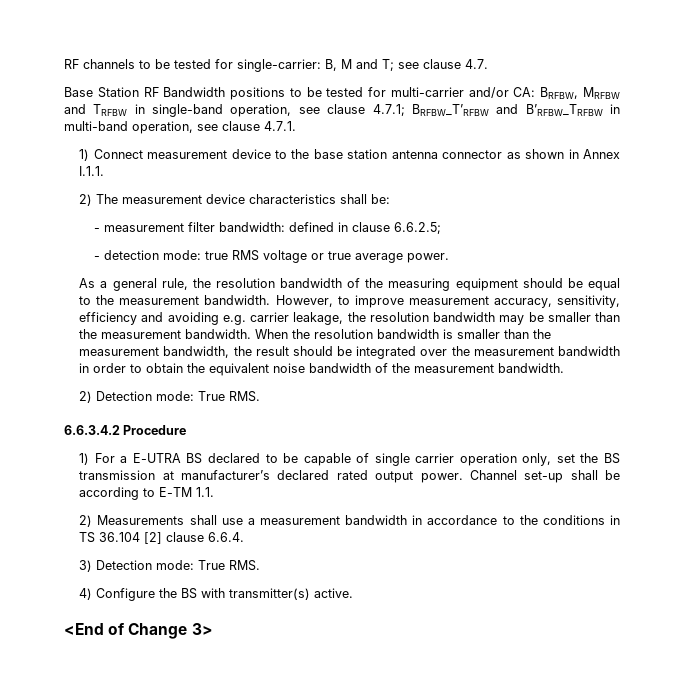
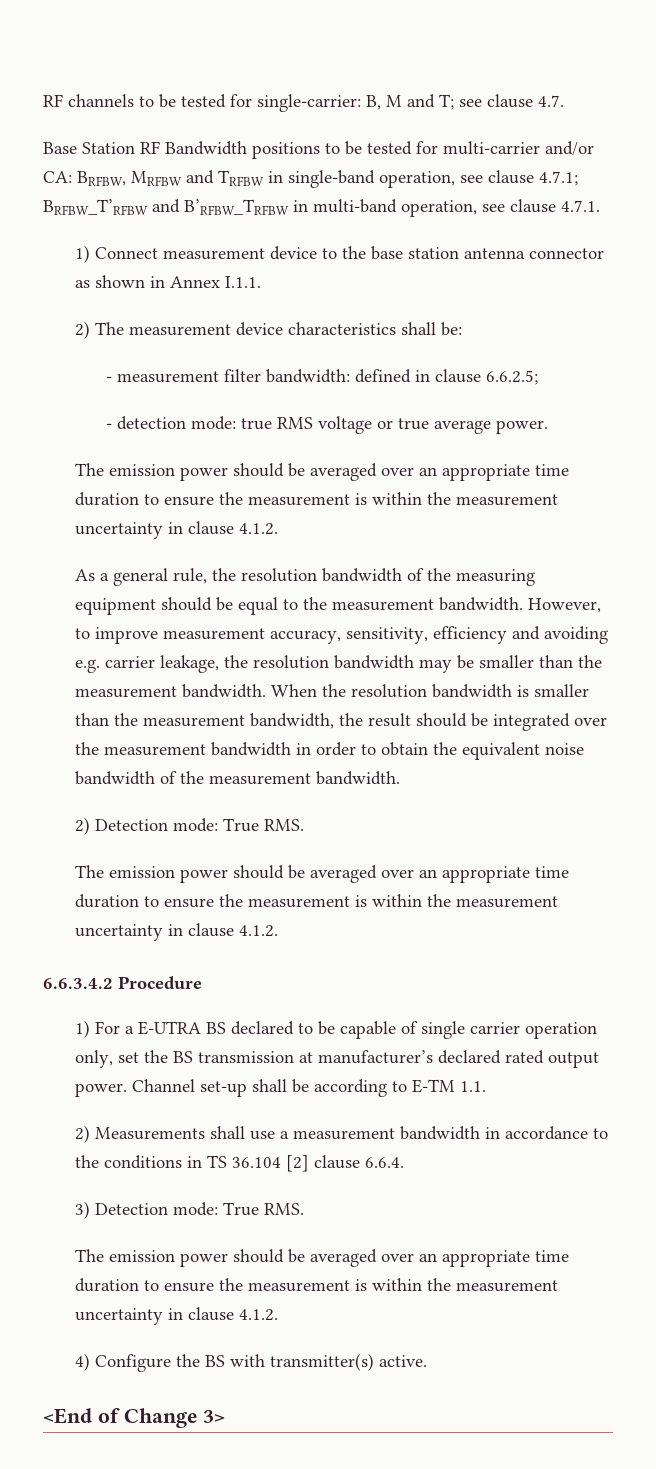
  - detection mode: true RMS voltage or true average power.
+ The emission power should be averaged over an appropriate time duration to ensure the measurement is within the measurement uncertainty in clause 4.1.2.
  2) Detection mode: True RMS.
+ The emission power should be averaged over an appropriate time duration to ensure the measurement is within the measurement uncertainty in clause 4.1.2.
  3) Detection mode: True RMS.
+ The emission power should be averaged over an appropriate time duration to ensure the measurement is within the measurement uncertainty in clause 4.1.2.

